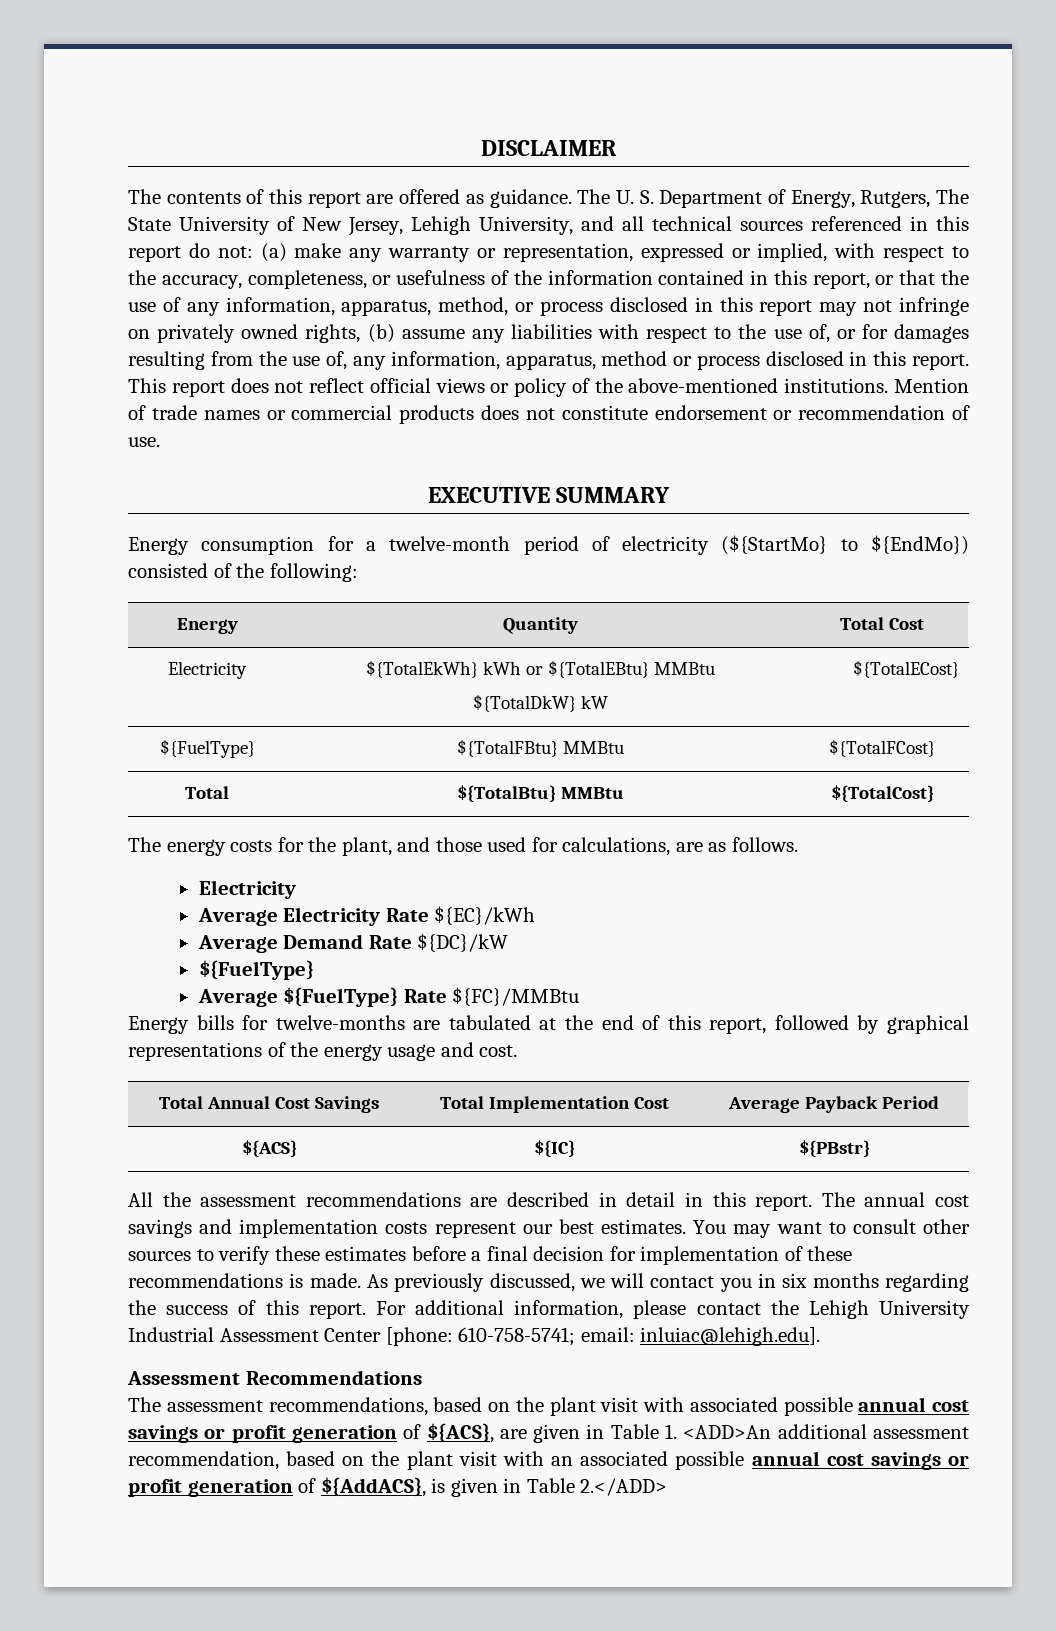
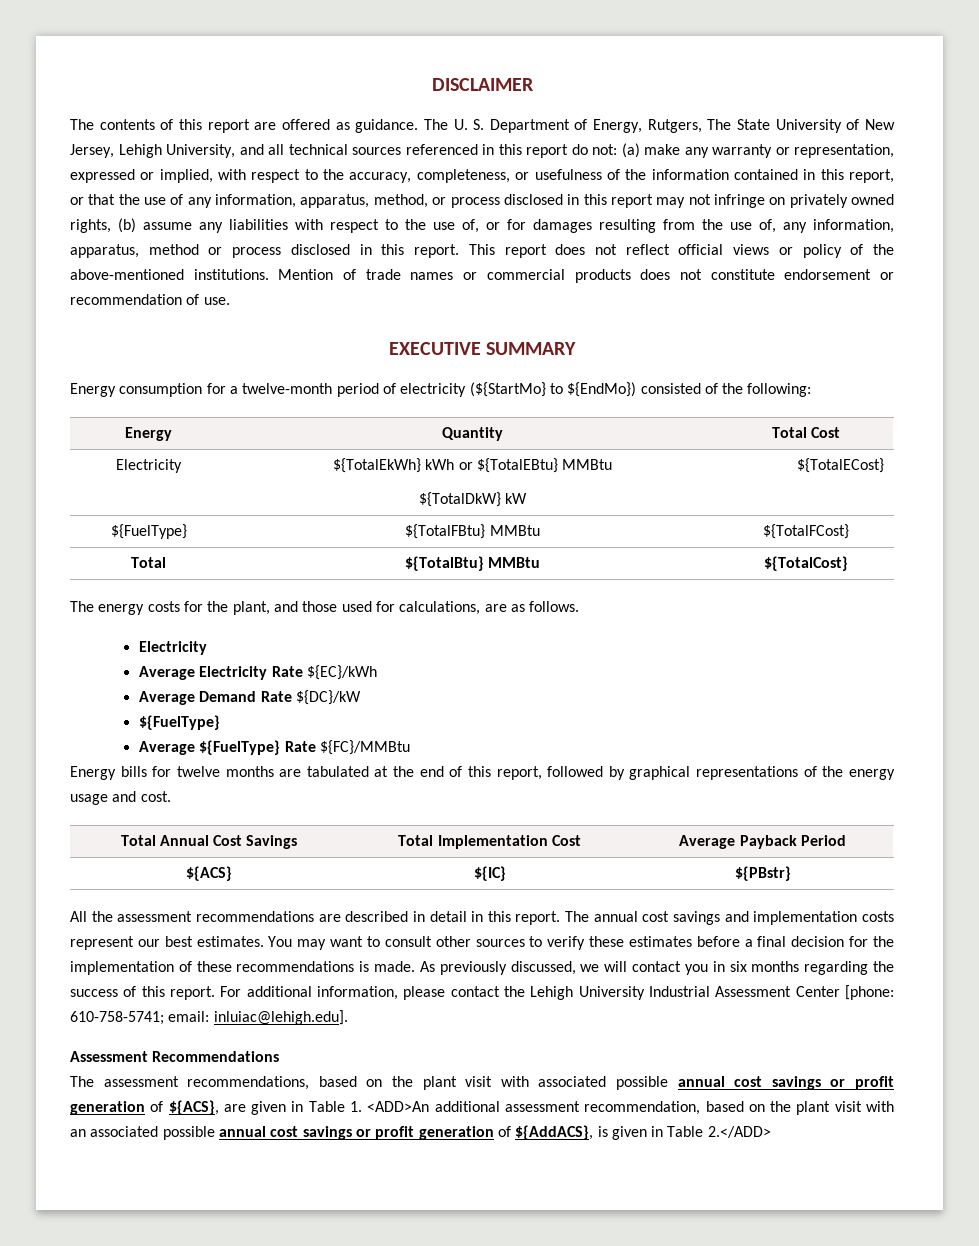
- Energy bills for twelve-months are tabulated at the end of this report, followed by graphical representations of the energy usage and cost.
+ Energy bills for twelve months are tabulated at the end of this report, followed by graphical representations of the energy usage and cost.
- You may want to consult other sources to verify these estimates before a final decision for implementation of these recommendations is made.
+ You may want to consult other sources to verify these estimates before a final decision for the implementation of these recommendations is made.

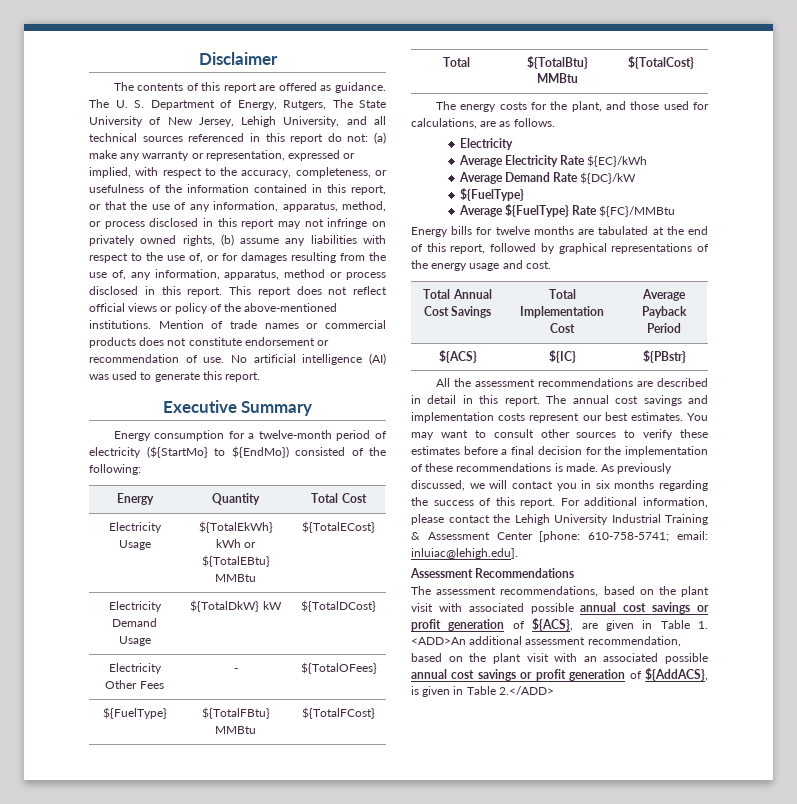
- DISCLAIMER
+ Disclaimer
- Mention of trade names or commercial products does not constitute endorsement or recommendation of use.
- EXECUTIVE SUMMARY
+ Mention of trade names or commercial products does not constitute endorsement or recommendation of use. No artificial intelligence (AI) was used to generate this report.
+ Executive Summary
- Electricity | ${TotalEkWh} kWh or ${TotalEBtu} MMBtu
- ${TotalDkW} kW | ${TotalECost}
+ Electricity Usage | ${TotalEkWh} kWh or ${TotalEBtu} MMBtu | ${TotalECost}
+ Electricity Demand Usage | ${TotalDkW} kW | ${TotalDCost}
+ Electricity Other Fees | - | ${TotalOFees}
- For additional information, please contact the Lehigh University Industrial Assessment Center [phone: 610-758-5741; email: inluiac@lehigh.edu].
+ For additional information, please contact the Lehigh University Industrial Training & Assessment Center [phone: 610-758-5741; email: inluiac@lehigh.edu].

